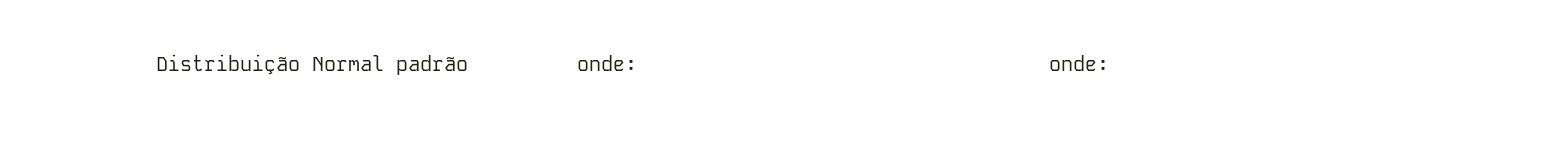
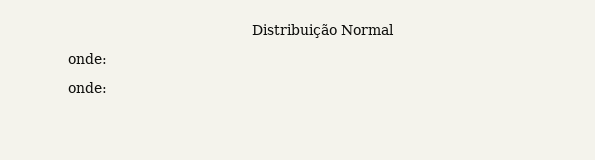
- Distribuição Normal padrão
+ Distribuição Normal

